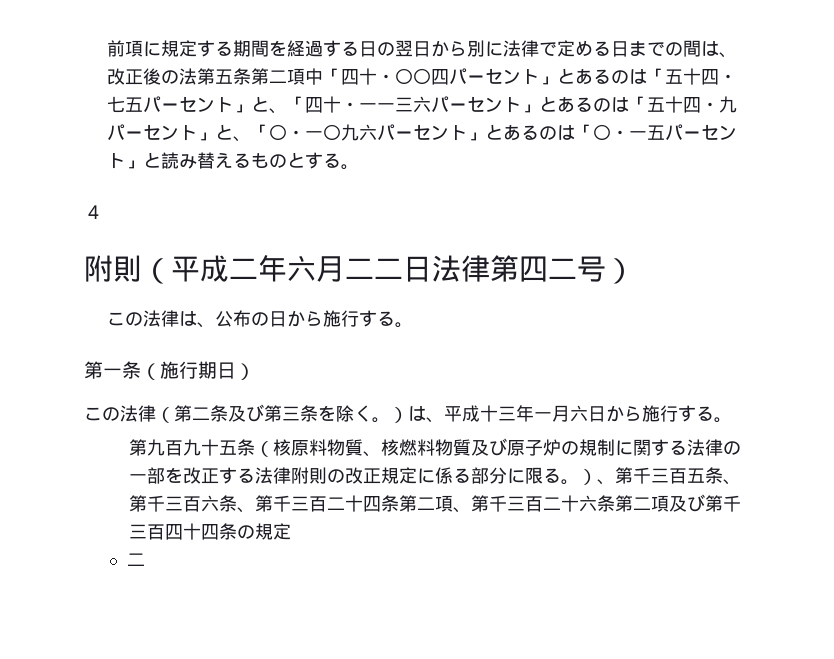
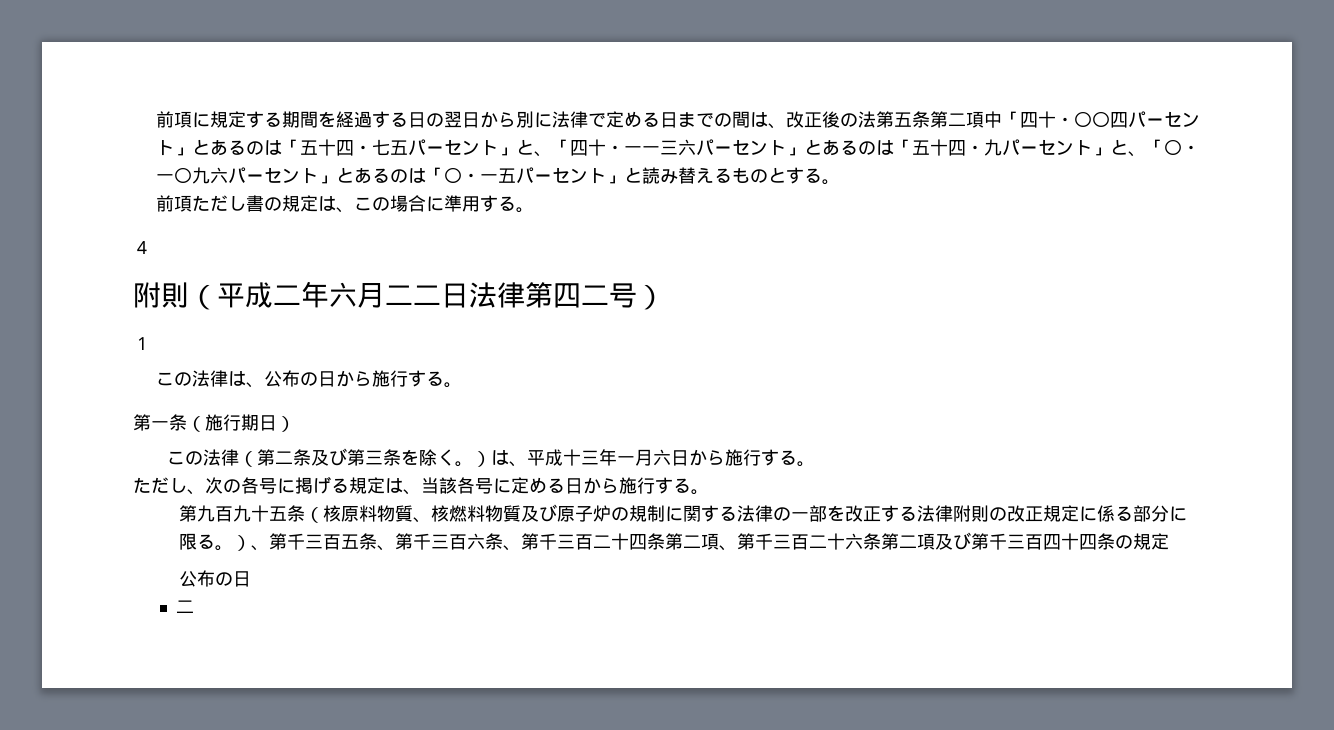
+ 前項ただし書の規定は、この場合に準用する。
+ １
+ ただし、次の各号に掲げる規定は、当該各号に定める日から施行する。
  第九百九十五条（核原料物質、核燃料物質及び原子炉の規制に関する法律の一部を改正する法律附則の改正規定に係る部分に限る。）、第千三百五条、第千三百六条、第千三百二十四条第二項、第千三百二十六条第二項及び第千三百四十四条の規定
+ 公布の日

